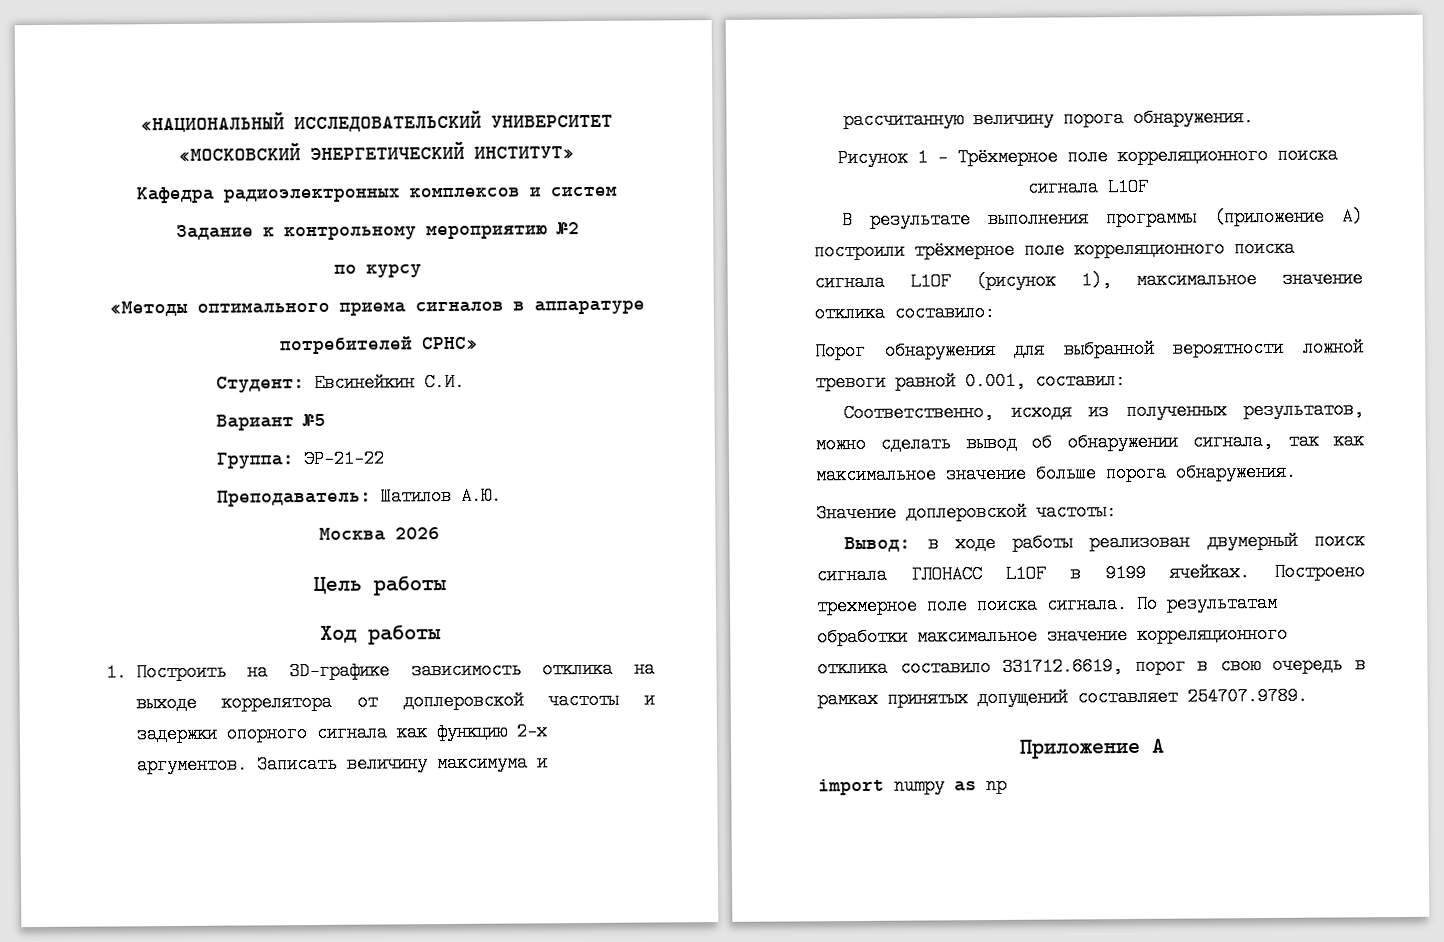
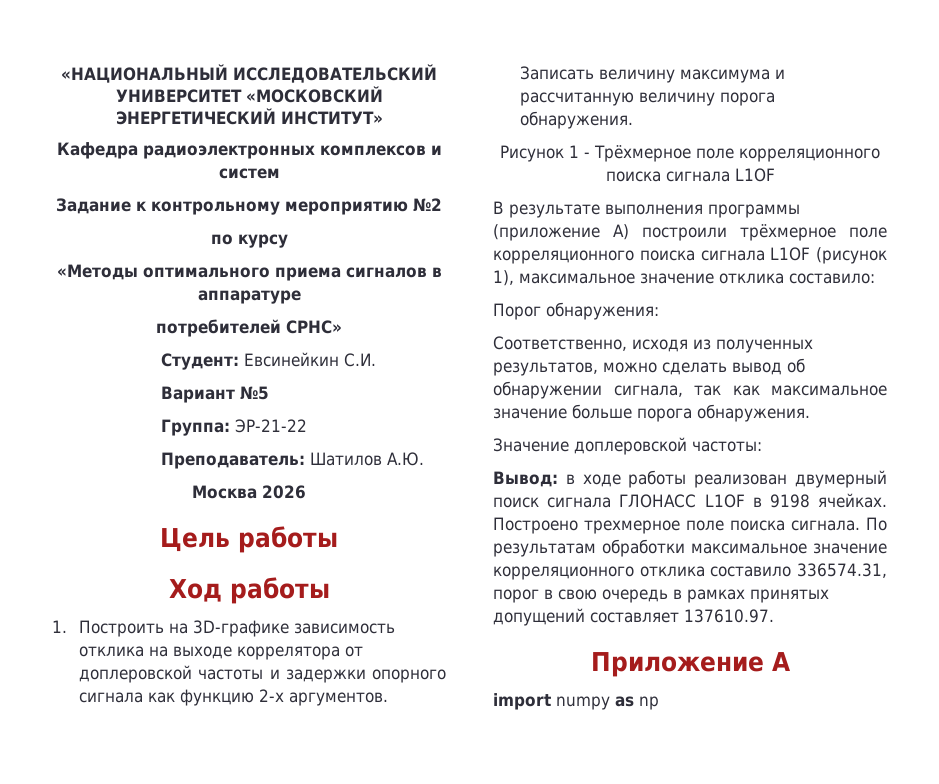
- Порог обнаружения для выбранной вероятности ложной тревоги равной 0.001, составил:
+ Порог обнаружения:
- Вывод: в ходе работы реализован двумерный поиск сигнала ГЛОНАСС L1OF в 9199 ячейках.
+ Вывод: в ходе работы реализован двумерный поиск сигнала ГЛОНАСС L1OF в 9198 ячейках.
- По результатам обработки максимальное значение корреляционного отклика составило 331712.6619, порог в свою очередь в рамках принятых допущений составляет 254707.9789.
+ По результатам обработки максимальное значение корреляционного отклика составило 336574.31, порог в свою очередь в рамках принятых допущений составляет 137610.97.

